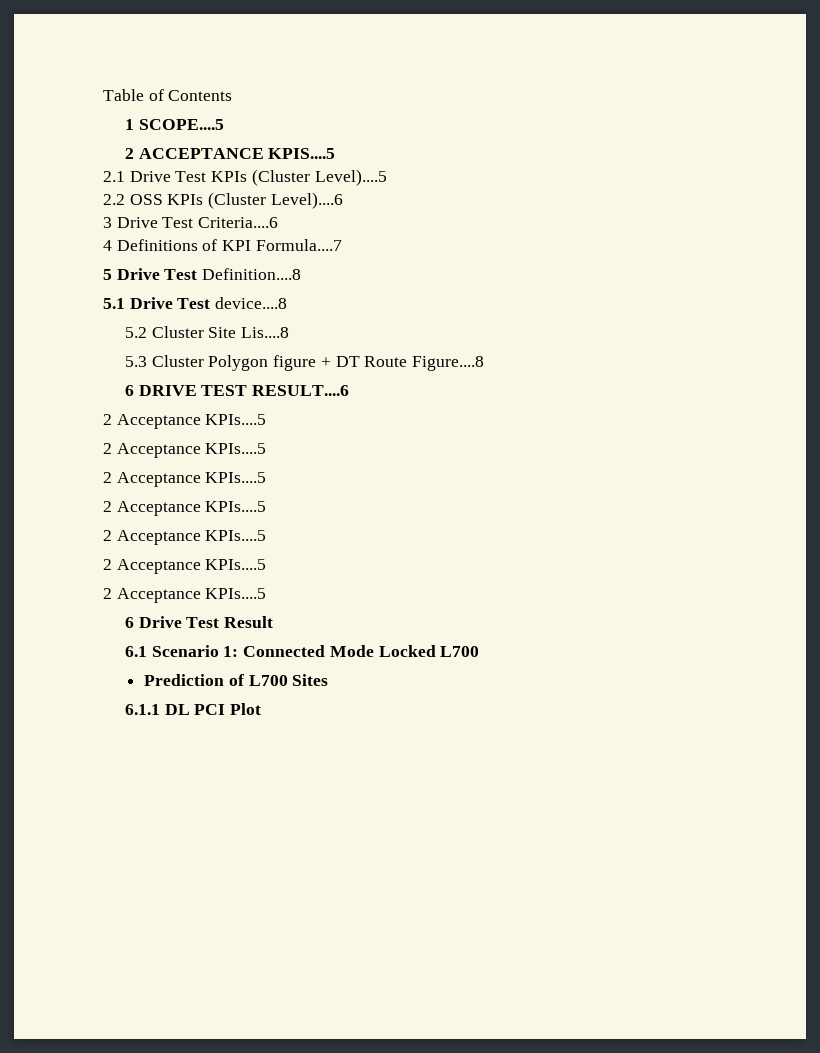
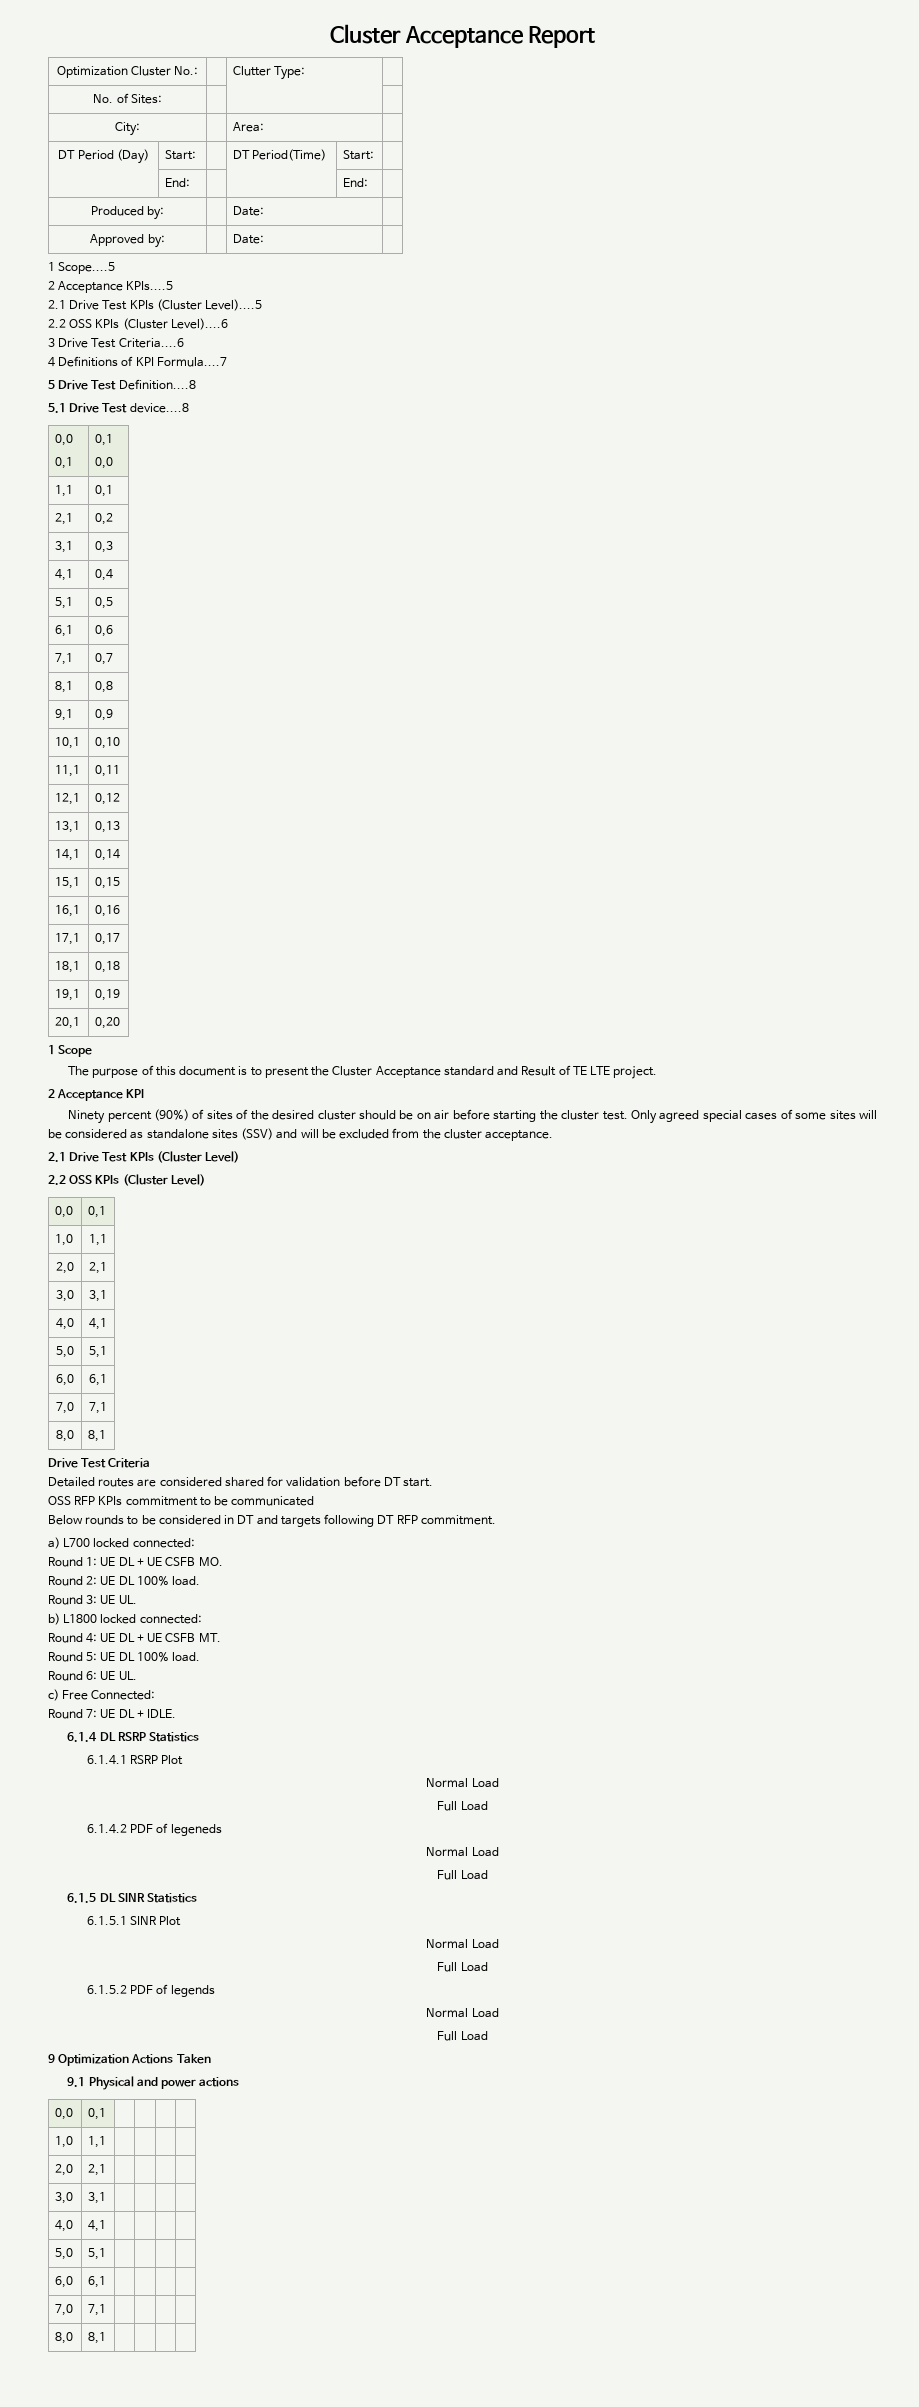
- Table of Contents
- 1 SCOPE....5
- 2 ACCEPTANCE KPIS....5
+ Cluster Acceptance Report
+ Optimization Cluster No.: | | Clutter Type: |
+ No. of Sites: | | |
+ City: | | Area: |
+ DT Period (Day) | Start: | | DT Period(Time) | Start: |
+ | End: | | | End: |
+ Produced by: | | Date: |
+ Approved by: | | Date: |
+ 1 Scope....5
+ 2 Acceptance KPIs....5
  5.1 Drive Test device....8
- 5.2 Cluster Site Lis....8
- 5.3 Cluster Polygon figure + DT Route Figure....8
- 6 DRIVE TEST RESULT....6
- 2 Acceptance KPIs....5
- 2 Acceptance KPIs....5
- 2 Acceptance KPIs....5
- 2 Acceptance KPIs....5
- 2 Acceptance KPIs....5
- 2 Acceptance KPIs....5
- 2 Acceptance KPIs....5
- 6 Drive Test Result
- 6.1 Scenario 1: Connected Mode Locked L700
- Prediction of L700 Sites
- 6.1.1 DL PCI Plot
+ 0,0
+ 0,1 | 0,1
+ 0,0
+ 1,1 | 0,1
+ 2,1 | 0,2
+ 3,1 | 0,3
+ 4,1 | 0,4
+ 5,1 | 0,5
+ 6,1 | 0,6
+ 7,1 | 0,7
+ 8,1 | 0,8
+ 9,1 | 0,9
+ 10,1 | 0,10
+ 11,1 | 0,11
+ 12,1 | 0,12
+ 13,1 | 0,13
+ 14,1 | 0,14
+ 15,1 | 0,15
+ 16,1 | 0,16
+ 17,1 | 0,17
+ 18,1 | 0,18
+ 19,1 | 0,19
+ 20,1 | 0,20
+ 1 Scope
+ The purpose of this document is to present the Cluster Acceptance standard and Result of TE LTE project.
+ 2 Acceptance KPI
+ Ninety percent (90%) of sites of the desired cluster should be on air before starting the cluster test. Only agreed special cases of some sites will be considered as standalone sites (SSV) and will be excluded from the cluster acceptance.
+ 2.1 Drive Test KPIs (Cluster Level)
+ 2.2 OSS KPIs (Cluster Level)
+ 0,0 | 0,1
+ 1,0 | 1,1
+ 2,0 | 2,1
+ 3,0 | 3,1
+ 4,0 | 4,1
+ 5,0 | 5,1
+ 6,0 | 6,1
+ 7,0 | 7,1
+ 8,0 | 8,1
+ Drive Test Criteria
+ Detailed routes are considered shared for validation before DT start.
+ OSS RFP KPIs commitment to be communicated
+ Below rounds to be considered in DT and targets following DT RFP commitment.
+ a) L700 locked connected:
+ Round 1: UE DL + UE CSFB MO.
+ Round 2: UE DL 100% load.
+ Round 3: UE UL.
+ b) L1800 locked connected:
+ Round 4: UE DL + UE CSFB MT.
+ Round 5: UE DL 100% load.
+ Round 6: UE UL.
+ c) Free Connected:
+ Round 7: UE DL + IDLE.
+ 6.1.4 DL RSRP Statistics
+ 6.1.4.1 RSRP Plot
+ Normal Load
+ Full Load
+ 6.1.4.2 PDF of legeneds
+ Normal Load
+ Full Load
+ 6.1.5 DL SINR Statistics
+ 6.1.5.1 SINR Plot
+ Normal Load
+ Full Load
+ 6.1.5.2 PDF of legends
+ Normal Load
+ Full Load
+ 9 Optimization Actions Taken
+ 9.1 Physical and power actions
+ 0,0 | 0,1 | | | |
+ 1,0 | 1,1 | | | |
+ 2,0 | 2,1 | | | |
+ 3,0 | 3,1 | | | |
+ 4,0 | 4,1 | | | |
+ 5,0 | 5,1 | | | |
+ 6,0 | 6,1 | | | |
+ 7,0 | 7,1 | | | |
+ 8,0 | 8,1 | | | |

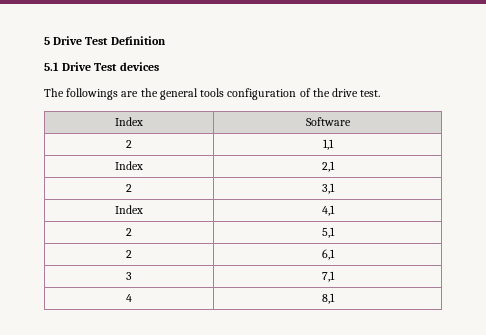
- Cluster Acceptance Report
- Optimization Cluster No.: | | Clutter Type: |
- No. of Sites: | | |
- City: | | Area: |
- DT Period (Day) | Start: | | DT Period(Time) | Start: |
- | End: | | | End: |
- Produced by: | | Date: |
- Approved by: | | Date: |
- 1 Scope....5
- 2 Acceptance KPIs....5
- 2.1 Drive Test KPIs (Cluster Level)....5
- 2.2 OSS KPIs (Cluster Level)....6
- 3 Drive Test Criteria....6
- 4 Definitions of KPI Formula....7
- 5 Drive Test Definition....8
+ 5 Drive Test Definition
- 5.1 Drive Test device....8
- 0,0
- 0,1 | 0,1
- 0,0
- 1,1 | 0,1
- 2,1 | 0,2
- 3,1 | 0,3
- 4,1 | 0,4
- 5,1 | 0,5
- 6,1 | 0,6
- 7,1 | 0,7
- 8,1 | 0,8
- 9,1 | 0,9
- 10,1 | 0,10
- 11,1 | 0,11
- 12,1 | 0,12
- 13,1 | 0,13
- 14,1 | 0,14
- 15,1 | 0,15
- 16,1 | 0,16
- 17,1 | 0,17
- 18,1 | 0,18
- 19,1 | 0,19
- 20,1 | 0,20
- 1 Scope
- The purpose of this document is to present the Cluster Acceptance standard and Result of TE LTE project.
- 2 Acceptance KPI
- Ninety percent (90%) of sites of the desired cluster should be on air before starting the cluster test. Only agreed special cases of some sites will be considered as standalone sites (SSV) and will be excluded from the cluster acceptance.
- 2.1 Drive Test KPIs (Cluster Level)
- 2.2 OSS KPIs (Cluster Level)
- 0,0 | 0,1
- 1,0 | 1,1
- 2,0 | 2,1
- 3,0 | 3,1
- 4,0 | 4,1
- 5,0 | 5,1
- 6,0 | 6,1
- 7,0 | 7,1
- 8,0 | 8,1
- Drive Test Criteria
- Detailed routes are considered shared for validation before DT start.
- OSS RFP KPIs commitment to be communicated
- Below rounds to be considered in DT and targets following DT RFP commitment.
- a) L700 locked connected:
- Round 1: UE DL + UE CSFB MO.
- Round 2: UE DL 100% load.
- Round 3: UE UL.
- b) L1800 locked connected:
- Round 4: UE DL + UE CSFB MT.
- Round 5: UE DL 100% load.
- Round 6: UE UL.
- c) Free Connected:
- Round 7: UE DL + IDLE.
- 6.1.4 DL RSRP Statistics
- 6.1.4.1 RSRP Plot
- Normal Load
- Full Load
- 6.1.4.2 PDF of legeneds
- Normal Load
- Full Load
- 6.1.5 DL SINR Statistics
- 6.1.5.1 SINR Plot
- Normal Load
- Full Load
- 6.1.5.2 PDF of legends
- Normal Load
- Full Load
- 9 Optimization Actions Taken
- 9.1 Physical and power actions
- 0,0 | 0,1 | | | |
- 1,0 | 1,1 | | | |
- 2,0 | 2,1 | | | |
- 3,0 | 3,1 | | | |
- 4,0 | 4,1 | | | |
- 5,0 | 5,1 | | | |
- 6,0 | 6,1 | | | |
- 7,0 | 7,1 | | | |
- 8,0 | 8,1 | | | |
+ 5.1 Drive Test devices
+ The followings are the general tools configuration of the drive test.
+ Index | Software
+ 2 | 1,1
+ Index | 2,1
+ 2 | 3,1
+ Index | 4,1
+ 2 | 5,1
+ 2 | 6,1
+ 3 | 7,1
+ 4 | 8,1

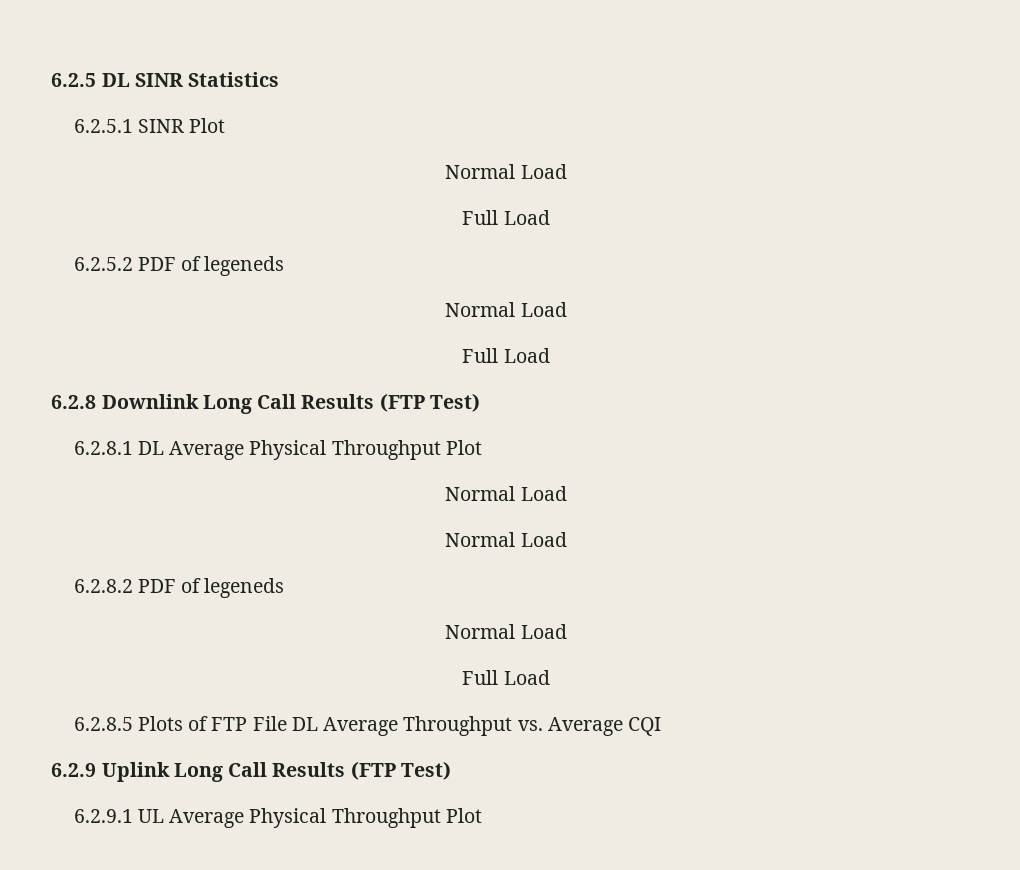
- 5 Drive Test Definition
- 5.1 Drive Test devices
- The followings are the general tools configuration of the drive test.
- Index | Software
- 2 | 1,1
- Index | 2,1
- 2 | 3,1
- Index | 4,1
- 2 | 5,1
- 2 | 6,1
- 3 | 7,1
- 4 | 8,1
+ 6.2.5 DL SINR Statistics
+ 6.2.5.1 SINR Plot
+ Normal Load
+ Full Load
+ 6.2.5.2 PDF of legeneds
+ Normal Load
+ Full Load
+ 6.2.8 Downlink Long Call Results (FTP Test)
+ 6.2.8.1 DL Average Physical Throughput Plot
+ Normal Load
+ Normal Load
+ 6.2.8.2 PDF of legeneds
+ Normal Load
+ Full Load
+ 6.2.8.5 Plots of FTP File DL Average Throughput vs. Average CQI
+ 6.2.9 Uplink Long Call Results (FTP Test)
+ 6.2.9.1 UL Average Physical Throughput Plot

